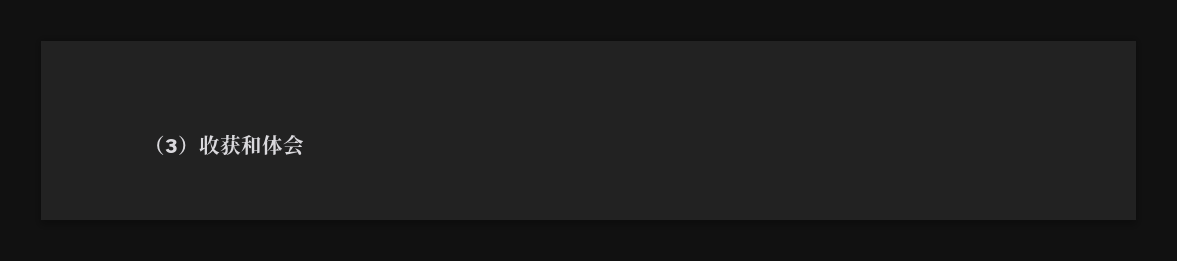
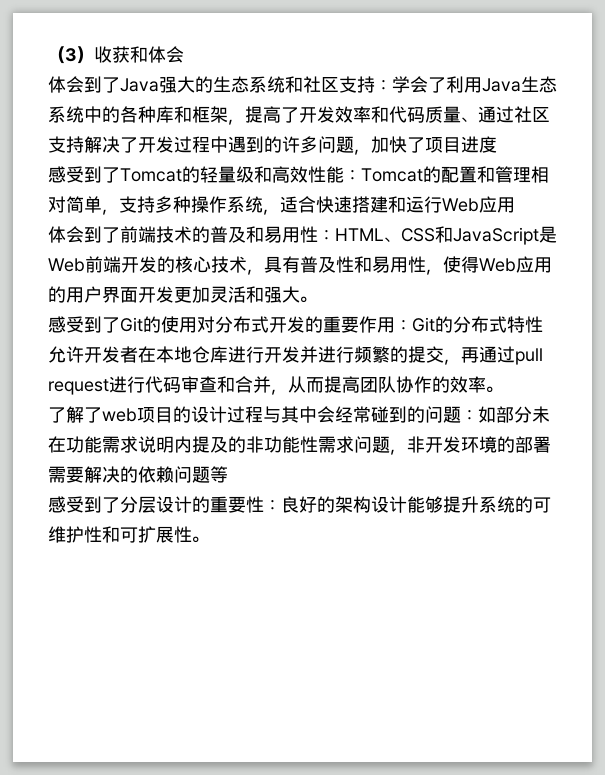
+ 体会到了Java强大的生态系统和社区支持：学会了利用Java生态系统中的各种库和框架，提高了开发效率和代码质量、通过社区支持解决了开发过程中遇到的许多问题，加快了项目进度
+ 感受到了Tomcat的轻量级和高效性能：Tomcat的配置和管理相对简单，支持多种操作系统，适合快速搭建和运行Web应用
+ 体会到了前端技术的普及和易用性：HTML、CSS和JavaScript是Web前端开发的核心技术，具有普及性和易用性，使得Web应用的用户界面开发更加灵活和强大。
+ 感受到了Git的使用对分布式开发的重要作用：Git的分布式特性允许开发者在本地仓库进行开发并进行频繁的提交，再通过pull request进行代码审查和合并，从而提高团队协作的效率。
+ 了解了web项目的设计过程与其中会经常碰到的问题：如部分未在功能需求说明内提及的非功能性需求问题，非开发环境的部署需要解决的依赖问题等
+ 感受到了分层设计的重要性：良好的架构设计能够提升系统的可维护性和可扩展性。

